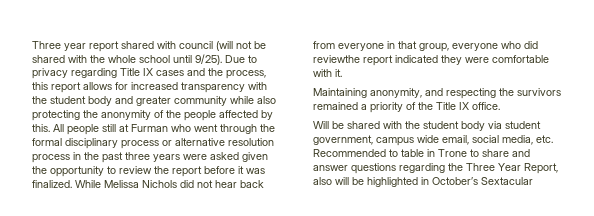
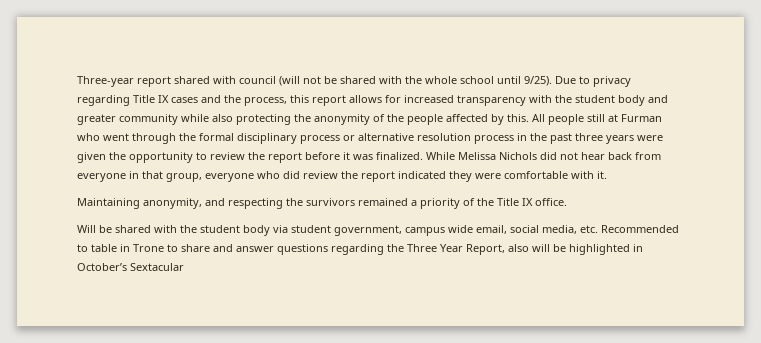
- Three year report shared with council (will not be shared with the whole school until 9/25).
+ Three-year report shared with council (will not be shared with the whole school until 9/25).
- All people still at Furman who went through the formal disciplinary process or alternative resolution process in the past three years were asked given the opportunity to review the report before it was finalized.
+ All people still at Furman who went through the formal disciplinary process or alternative resolution process in the past three years were given the opportunity to review the report before it was finalized.
- While Melissa Nichols did not hear back from everyone in that group, everyone who did reviewthe report indicated they were comfortable with it.
+ While Melissa Nichols did not hear back from everyone in that group, everyone who did review the report indicated they were comfortable with it.

